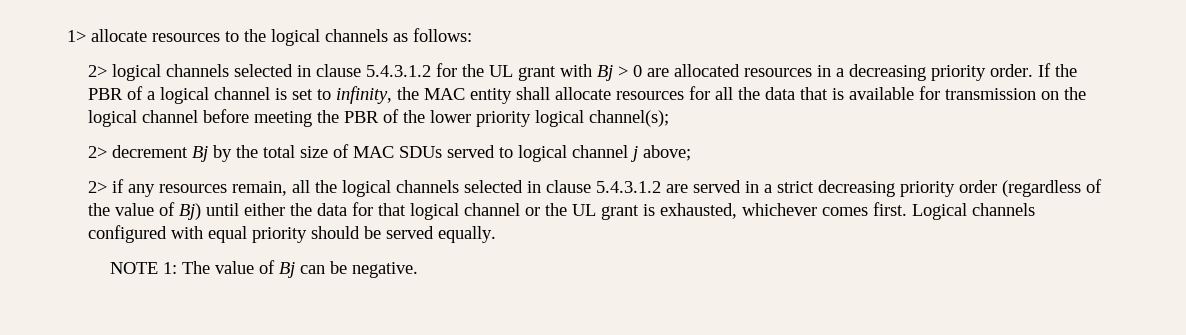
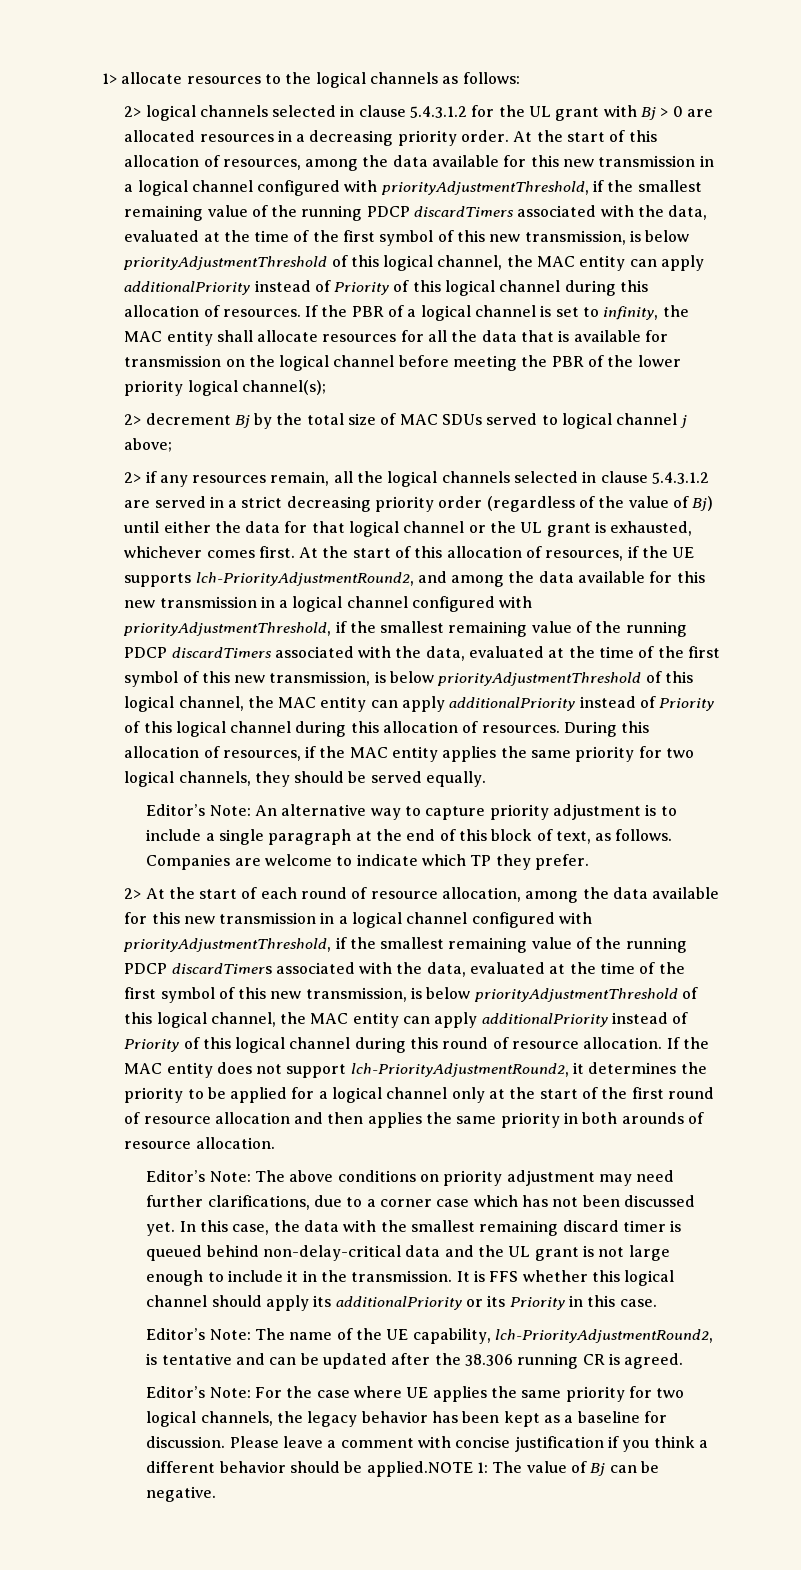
+ At the start of this allocation of resources, among the data available for this new transmission in a logical channel configured with priorityAdjustmentThreshold, if the smallest remaining value of the running PDCP discardTimers associated with the data, evaluated at the time of the first symbol of this new transmission, is below priorityAdjustmentThreshold of this logical channel, the MAC entity can apply additionalPriority instead of Priority of this logical channel during this allocation of resources.
- Logical channels configured with equal priority should be served equally.
- NOTE 1: The value of Bj can be negative.
+ At the start of this allocation of resources, if the UE supports lch-PriorityAdjustmentRound2, and among the data available for this new transmission in a logical channel configured with priorityAdjustmentThreshold, if the smallest remaining value of the running PDCP discardTimers associated with the data, evaluated at the time of the first symbol of this new transmission, is below priorityAdjustmentThreshold of this logical channel, the MAC entity can apply additionalPriority instead of Priority of this logical channel during this allocation of resources. During this allocation of resources, if the MAC entity applies the same priority for two logical channels, they should be served equally.
+ Editor’s Note: An alternative way to capture priority adjustment is to include a single paragraph at the end of this block of text, as follows. Companies are welcome to indicate which TP they prefer.
+ 2> At the start of each round of resource allocation, among the data available for this new transmission in a logical channel configured with priorityAdjustmentThreshold, if the smallest remaining value of the running PDCP discardTimers associated with the data, evaluated at the time of the first symbol of this new transmission, is below priorityAdjustmentThreshold of this logical channel, the MAC entity can apply additionalPriority instead of Priority of this logical channel during this round of resource allocation. If the MAC entity does not support lch-PriorityAdjustmentRound2, it determines the priority to be applied for a logical channel only at the start of the first round of resource allocation and then applies the same priority in both arounds of resource allocation.
+ Editor’s Note: The above conditions on priority adjustment may need further clarifications, due to a corner case which has not been discussed yet. In this case, the data with the smallest remaining discard timer is queued behind non-delay-critical data and the UL grant is not large enough to include it in the transmission. It is FFS whether this logical channel should apply its additionalPriority or its Priority in this case.
+ Editor’s Note: The name of the UE capability, lch-PriorityAdjustmentRound2, is tentative and can be updated after the 38.306 running CR is agreed.
+ Editor’s Note: For the case where UE applies the same priority for two logical channels, the legacy behavior has been kept as a baseline for discussion. Please leave a comment with concise justification if you think a different behavior should be applied.NOTE 1: The value of Bj can be negative.

